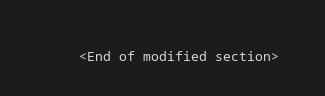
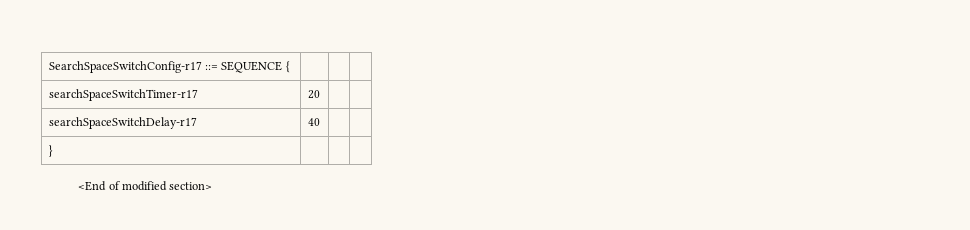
+ SearchSpaceSwitchConfig-r17 ::= SEQUENCE { | | |
+ searchSpaceSwitchTimer-r17 | 20 | |
+ searchSpaceSwitchDelay-r17 | 40 | |
+ } | | |

